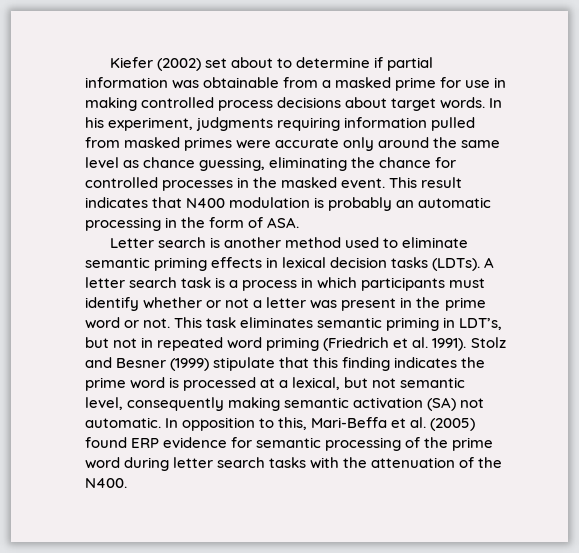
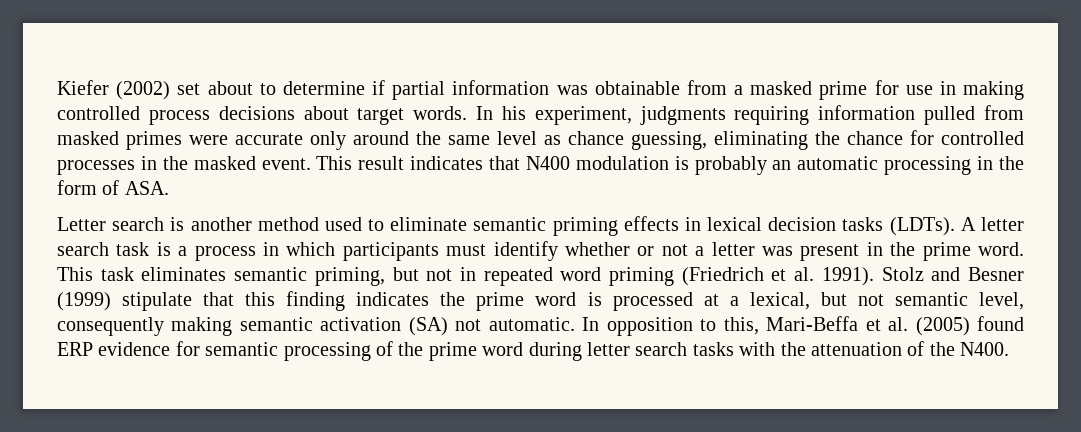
- A letter search task is a process in which participants must identify whether or not a letter was present in the prime word or not.
+ A letter search task is a process in which participants must identify whether or not a letter was present in the prime word.
- This task eliminates semantic priming in LDT’s, but not in repeated word priming (Friedrich et al. 1991).
+ This task eliminates semantic priming, but not in repeated word priming (Friedrich et al. 1991).

